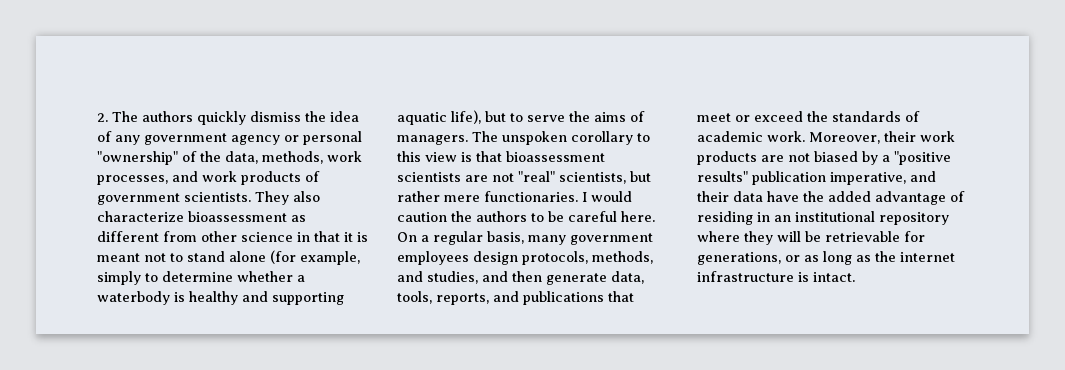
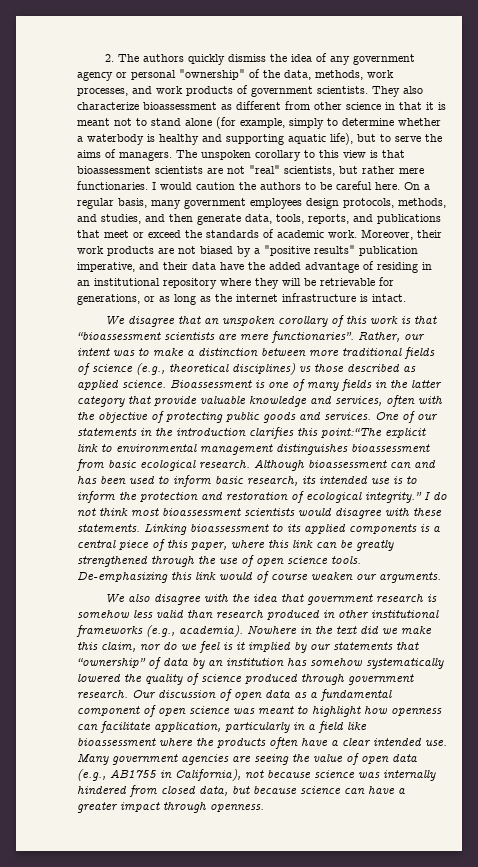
+ We disagree that an unspoken corollary of this work is that “bioassessment scientists are mere functionaries”. Rather, our intent was to make a distinction between more traditional fields of science (e.g., theoretical disciplines) vs those described as applied science. Bioassessment is one of many fields in the latter category that provide valuable knowledge and services, often with the objective of protecting public goods and services. One of our statements in the introduction clarifies this point:“The explicit link to environmental management distinguishes bioassessment from basic ecological research. Although bioassessment can and has been used to inform basic research, its intended use is to inform the protection and restoration of ecological integrity.” I do not think most bioassessment scientists would disagree with these statements. Linking bioassessment to its applied components is a central piece of this paper, where this link can be greatly strengthened through the use of open science tools. De-emphasizing this link would of course weaken our arguments.
+ We also disagree with the idea that government research is somehow less valid than research produced in other institutional frameworks (e.g., academia). Nowhere in the text did we make this claim, nor do we feel is it implied by our statements that “ownership” of data by an institution has somehow systematically lowered the quality of science produced through government research. Our discussion of open data as a fundamental component of open science was meant to highlight how openness can facilitate application, particularly in a field like bioassessment where the products often have a clear intended use. Many government agencies are seeing the value of open data (e.g., AB1755 in California), not because science was internally hindered from closed data, but because science can have a greater impact through openness.

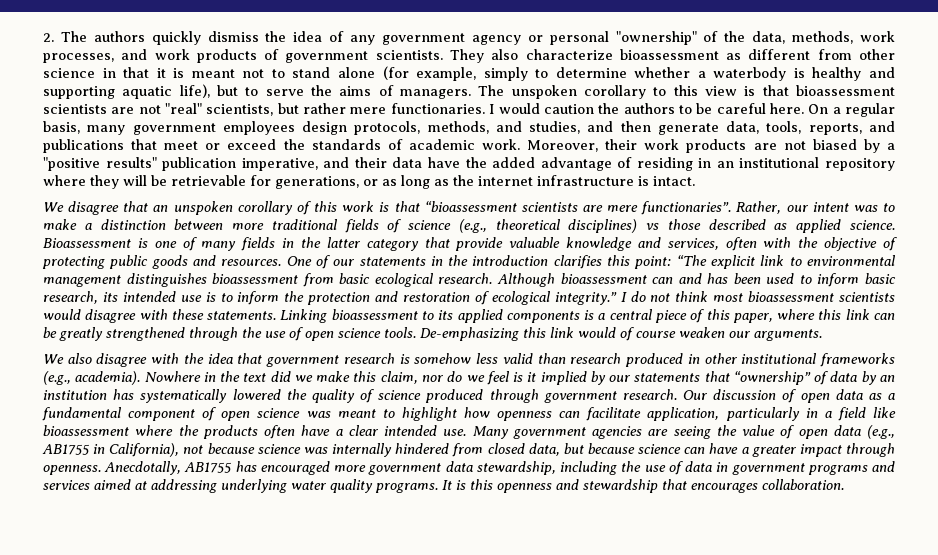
- Bioassessment is one of many fields in the latter category that provide valuable knowledge and services, often with the objective of protecting public goods and services.
+ Bioassessment is one of many fields in the latter category that provide valuable knowledge and services, often with the objective of protecting public goods and resources.
- One of our statements in the introduction clarifies this point:“The explicit link to environmental management distinguishes bioassessment from basic ecological research.
+ One of our statements in the introduction clarifies this point: “The explicit link to environmental management distinguishes bioassessment from basic ecological research.
- Nowhere in the text did we make this claim, nor do we feel is it implied by our statements that “ownership” of data by an institution has somehow systematically lowered the quality of science produced through government research.
+ Nowhere in the text did we make this claim, nor do we feel is it implied by our statements that “ownership” of data by an institution has systematically lowered the quality of science produced through government research.
+ Anecdotally, AB1755 has encouraged more government data stewardship, including the use of data in government programs and services aimed at addressing underlying water quality programs. It is this openness and stewardship that encourages collaboration.

